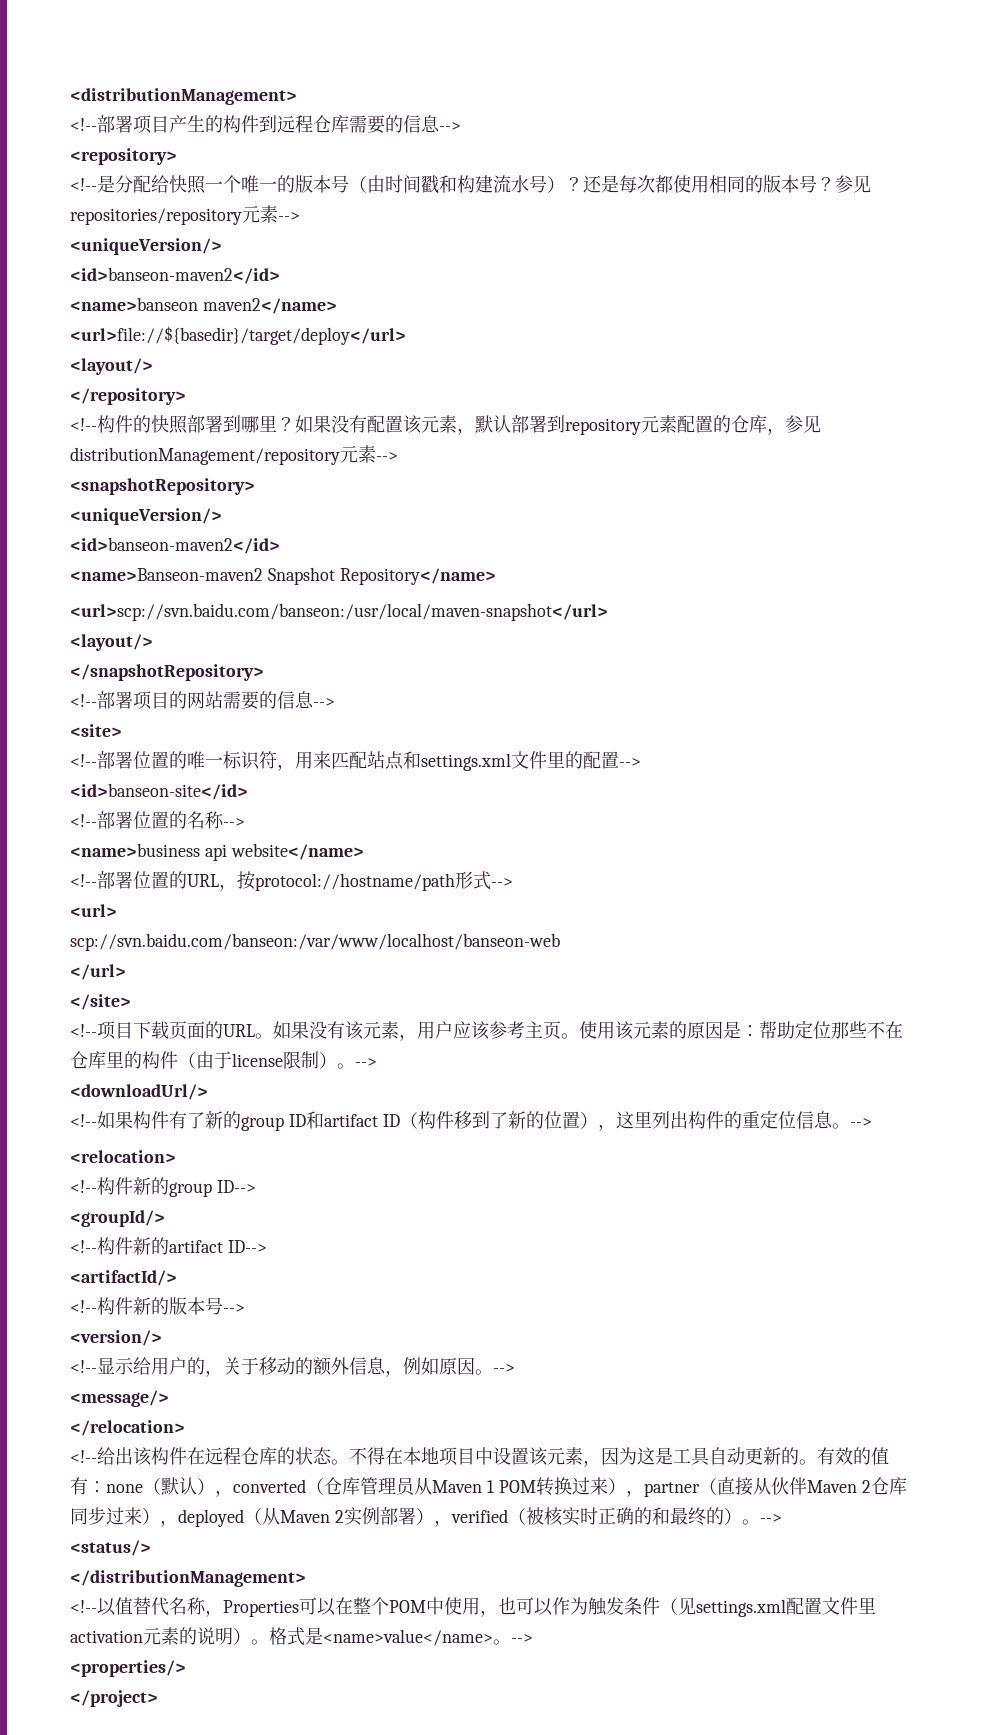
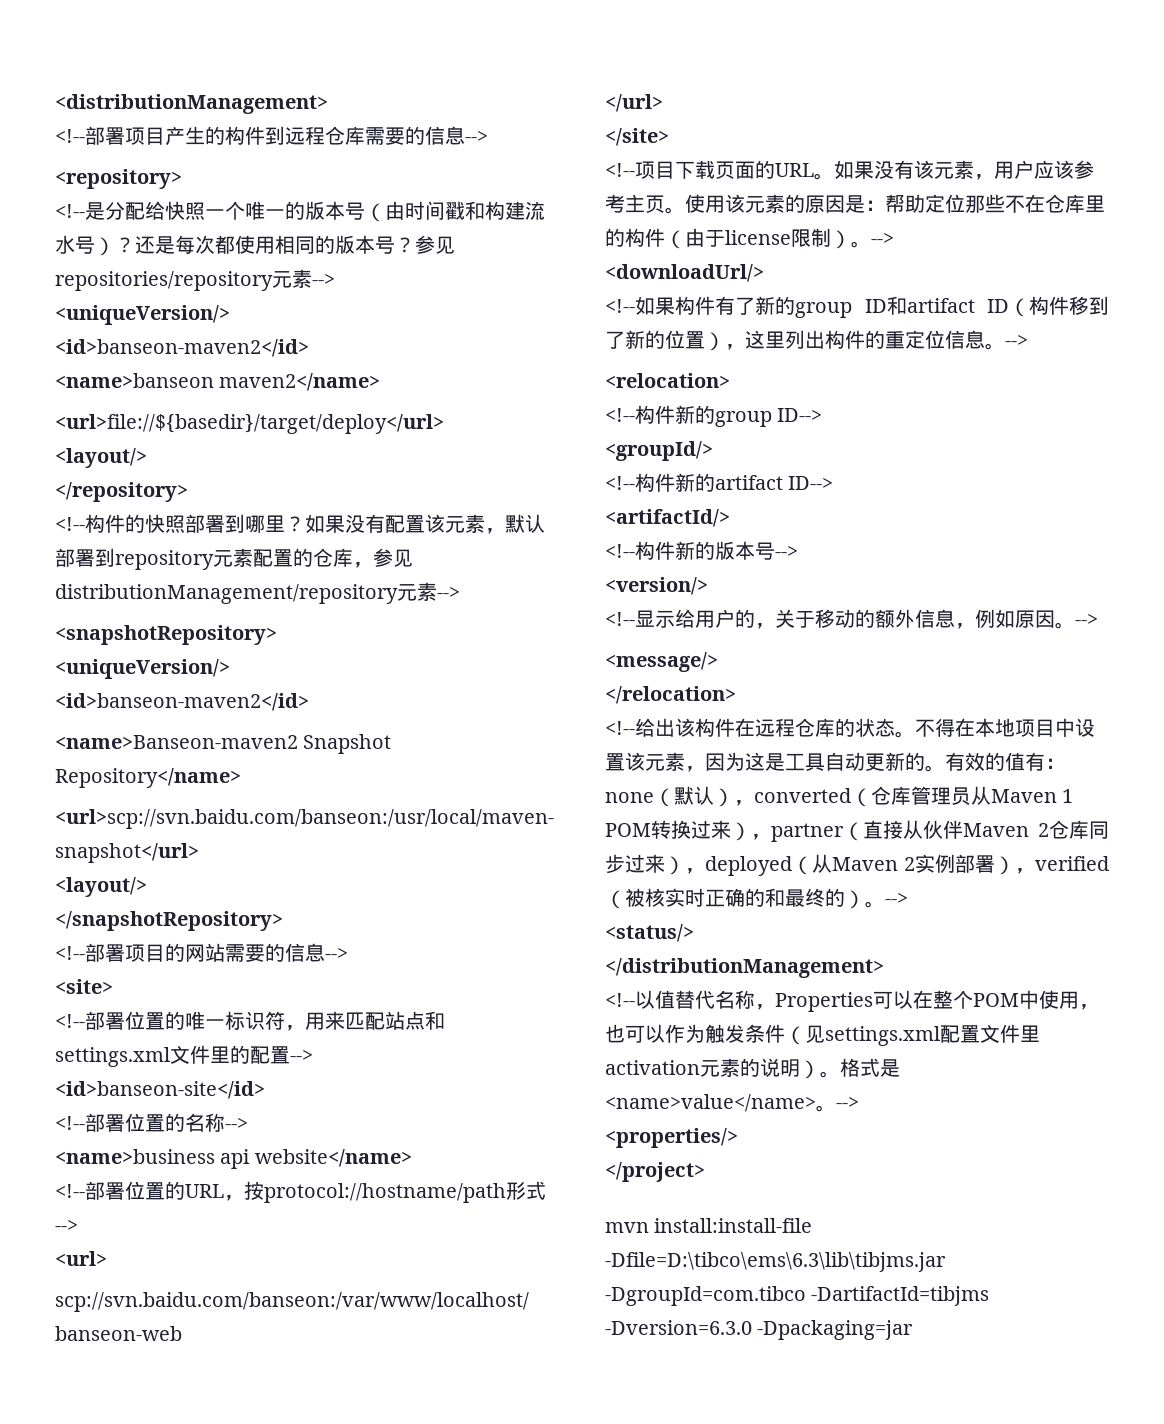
+ mvn install:install-file -Dfile=D:\tibco\ems\6.3\lib\tibjms.jar -DgroupId=com.tibco -DartifactId=tibjms -Dversion=6.3.0 -Dpackaging=jar

